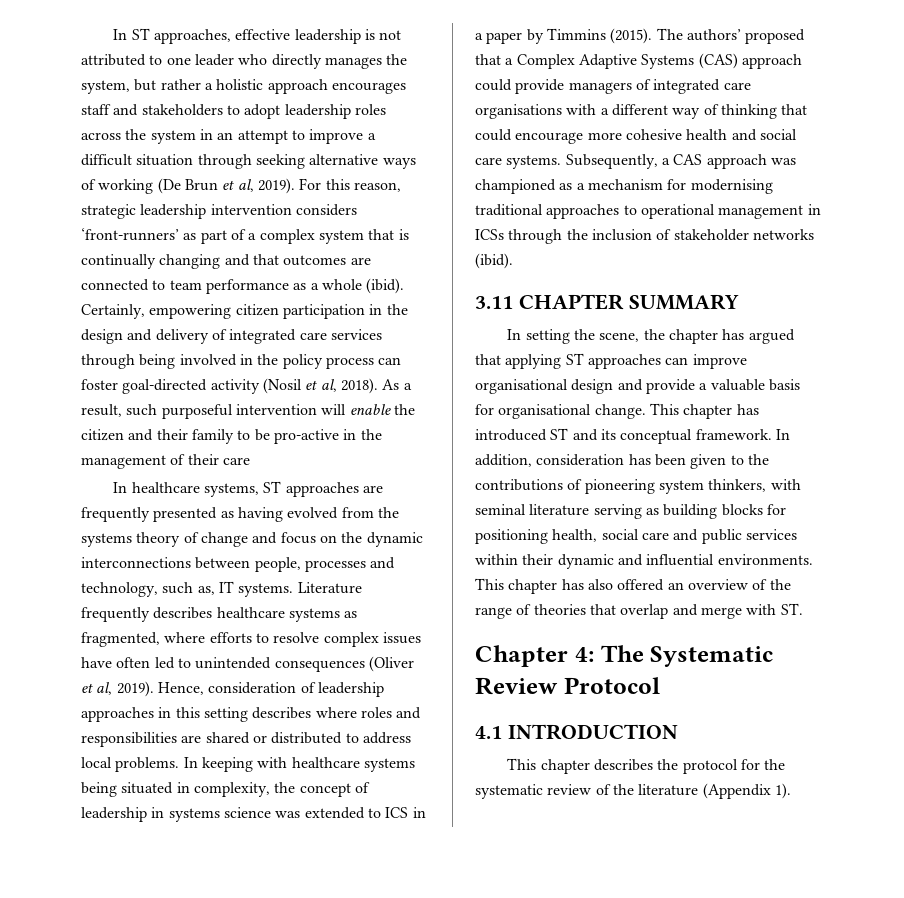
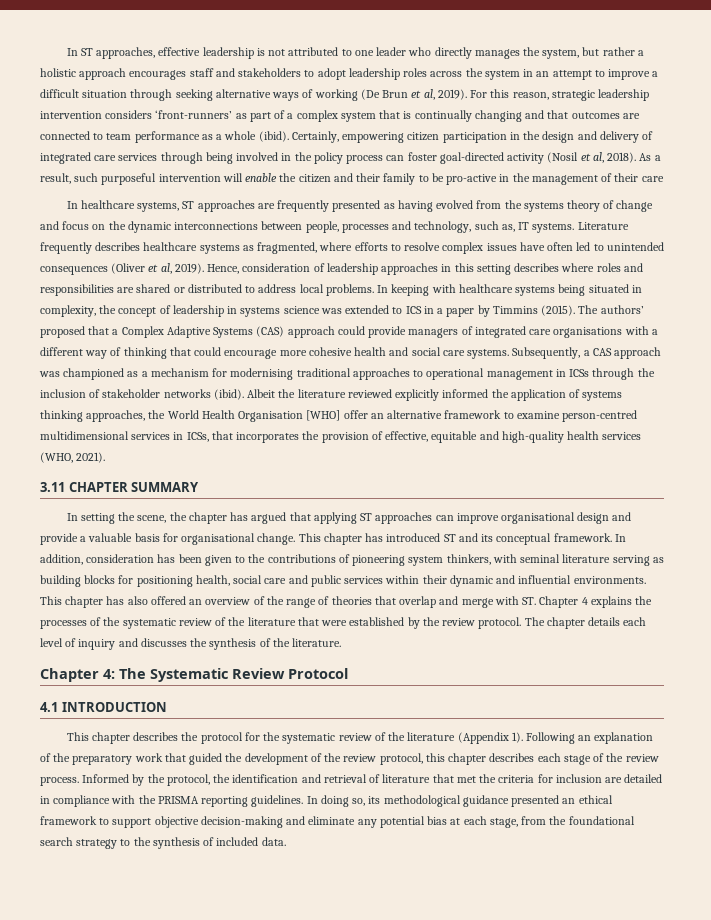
+ Albeit the literature reviewed explicitly informed the application of systems thinking approaches, the World Health Organisation [WHO] offer an alternative framework to examine person-centred multidimensional services in ICSs, that incorporates the provision of effective, equitable and high-quality health services (WHO, 2021).
- This chapter has also offered an overview of the range of theories that overlap and merge with ST.
+ This chapter has also offered an overview of the range of theories that overlap and merge with ST. Chapter 4 explains the processes of the systematic review of the literature that were established by the review protocol. The chapter details each level of inquiry and discusses the synthesis of the literature.
+ Following an explanation of the preparatory work that guided the development of the review protocol, this chapter describes each stage of the review process. Informed by the protocol, the identification and retrieval of literature that met the criteria for inclusion are detailed in compliance with the PRISMA reporting guidelines. In doing so, its methodological guidance presented an ethical framework to support objective decision-making and eliminate any potential bias at each stage, from the foundational search strategy to the synthesis of included data.

